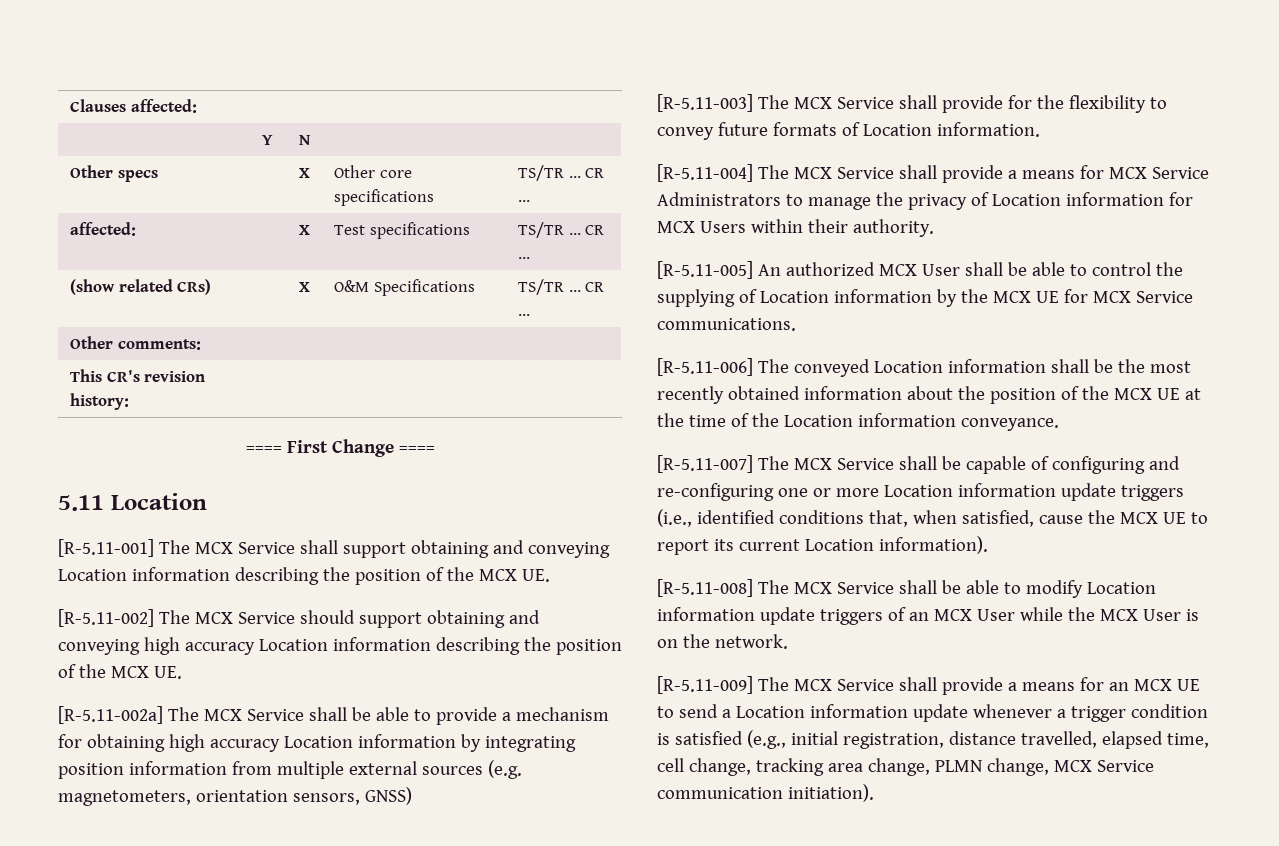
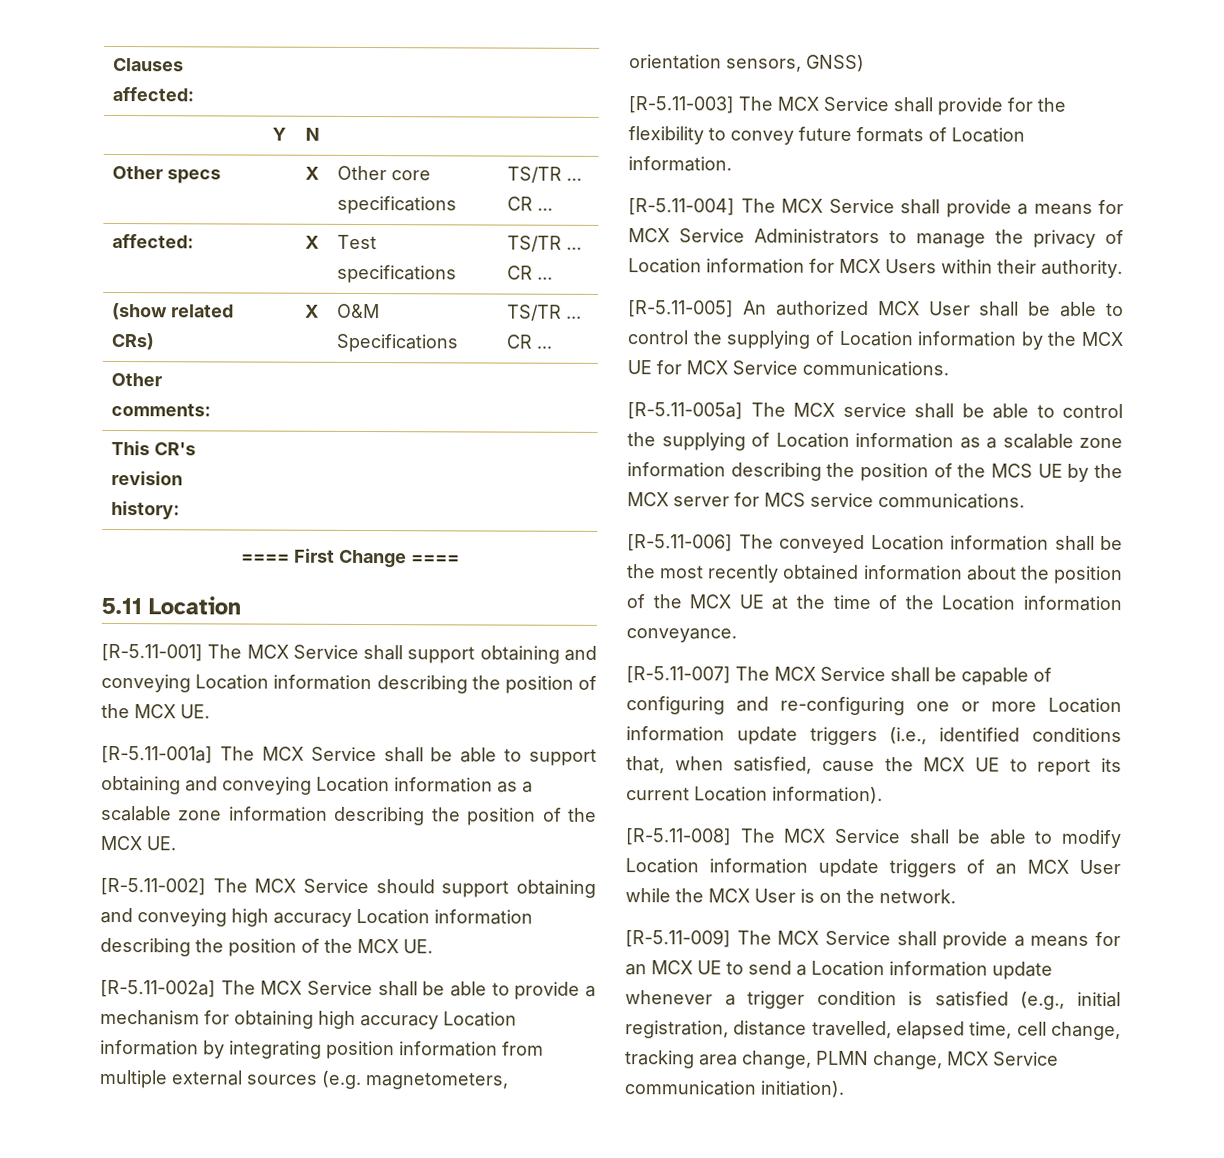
+ [R-5.11-001a] The MCX Service shall be able to support obtaining and conveying Location information as a scalable zone information describing the position of the MCX UE.
+ [R-5.11-005a] The MCX service shall be able to control the supplying of Location information as a scalable zone information describing the position of the MCS UE by the MCX server for MCS service communications.

